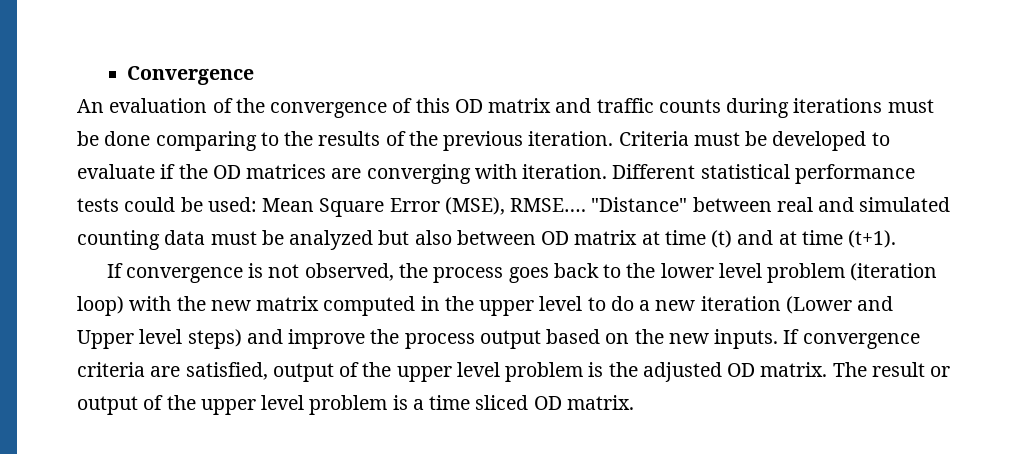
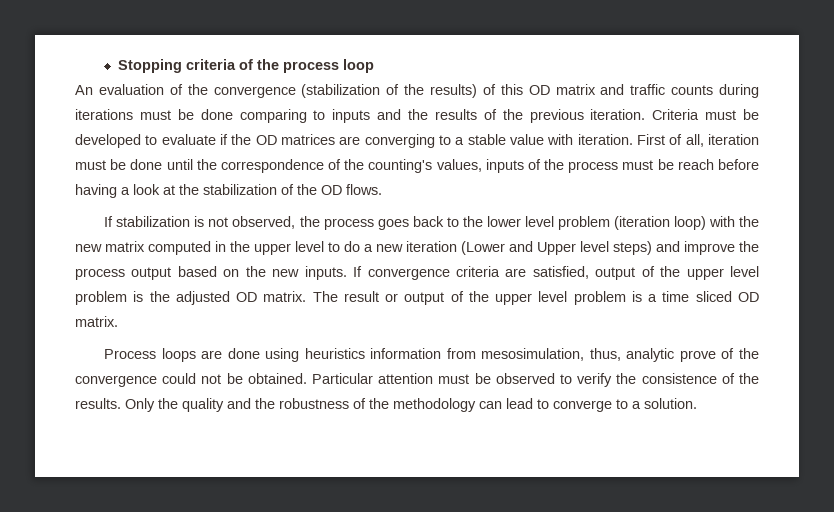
- Convergence
+ Stopping criteria of the process loop
- An evaluation of the convergence of this OD matrix and traffic counts during iterations must be done comparing to the results of the previous iteration.
+ An evaluation of the convergence (stabilization of the results) of this OD matrix and traffic counts during iterations must be done comparing to inputs and the results of the previous iteration.
- Criteria must be developed to evaluate if the OD matrices are converging with iteration. Different statistical performance tests could be used: Mean Square Error (MSE), RMSE…. "Distance" between real and simulated counting data must be analyzed but also between OD matrix at time (t) and at time (t+1).
- If convergence is not observed, the process goes back to the lower level problem (iteration loop) with the new matrix computed in the upper level to do a new iteration (Lower and Upper level steps) and improve the process output based on the new inputs.
+ Criteria must be developed to evaluate if the OD matrices are converging to a stable value with iteration. First of all, iteration must be done until the correspondence of the counting's values, inputs of the process must be reach before having a look at the stabilization of the OD flows.
+ If stabilization is not observed, the process goes back to the lower level problem (iteration loop) with the new matrix computed in the upper level to do a new iteration (Lower and Upper level steps) and improve the process output based on the new inputs.
+ Process loops are done using heuristics information from mesosimulation, thus, analytic prove of the convergence could not be obtained. Particular attention must be observed to verify the consistence of the results. Only the quality and the robustness of the methodology can lead to converge to a solution.

